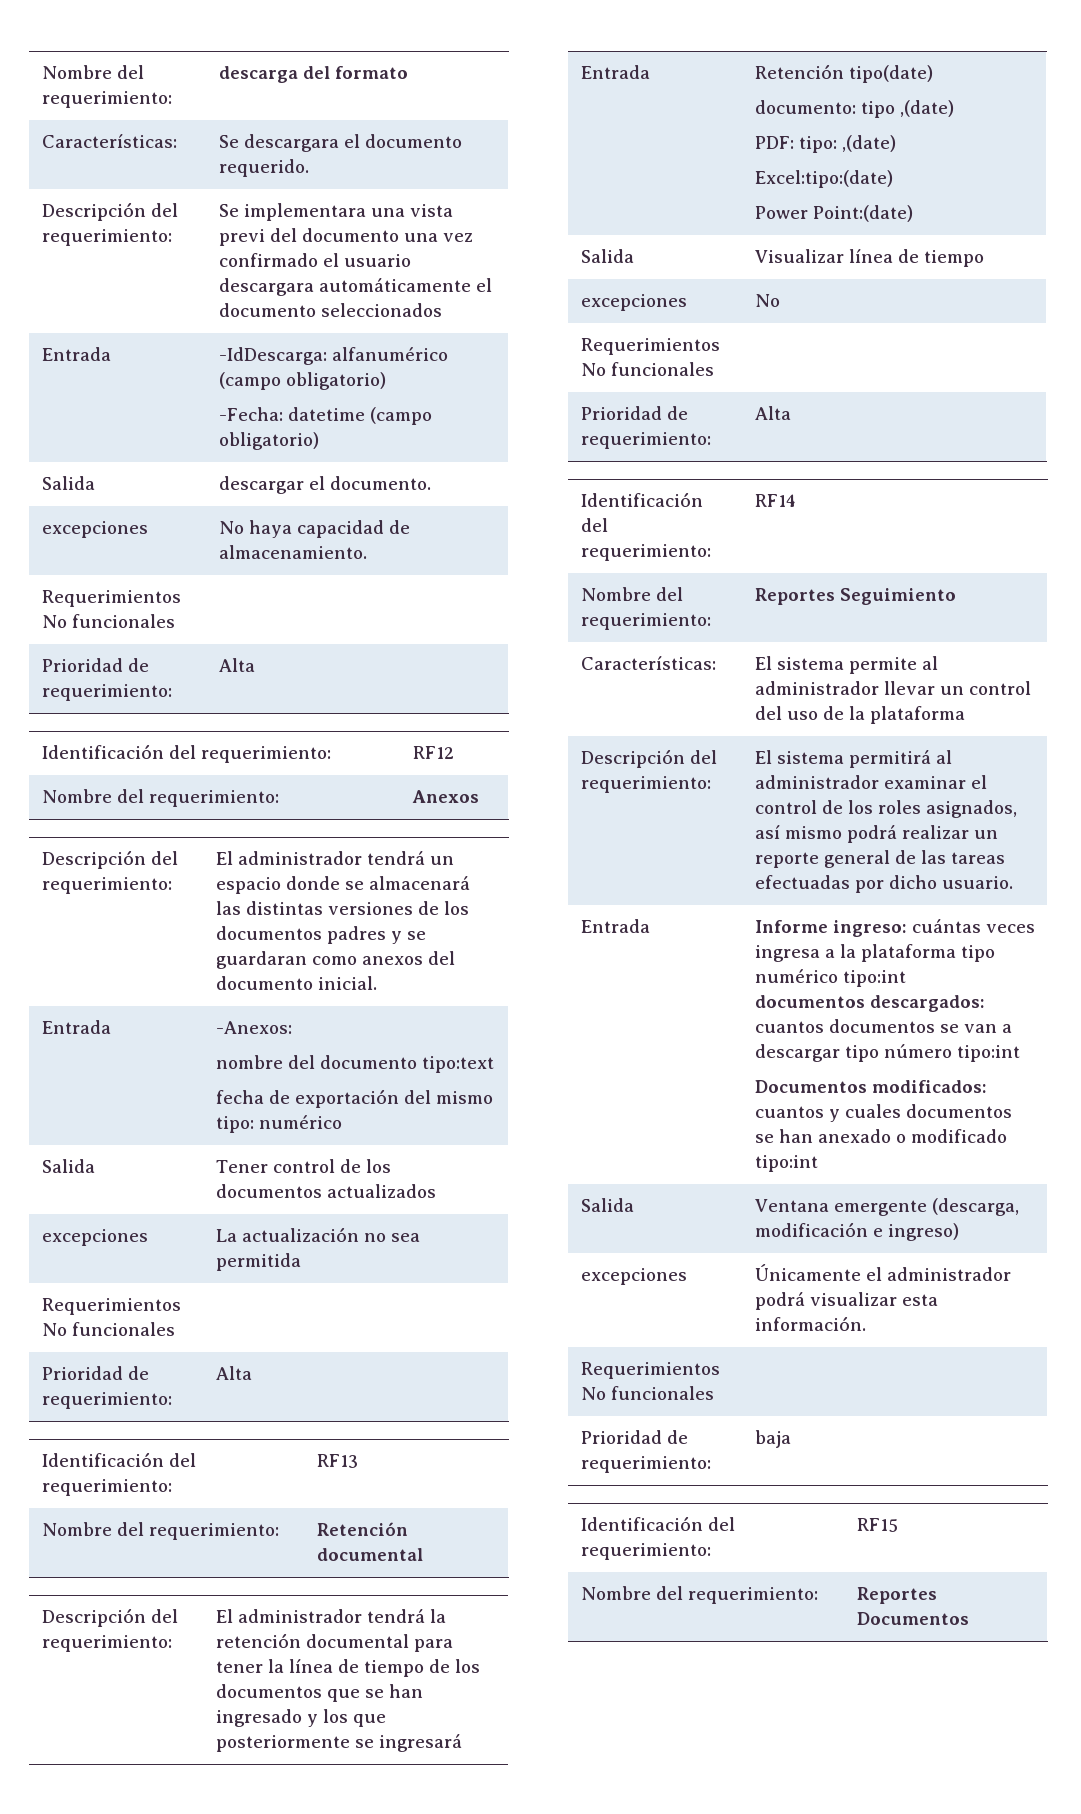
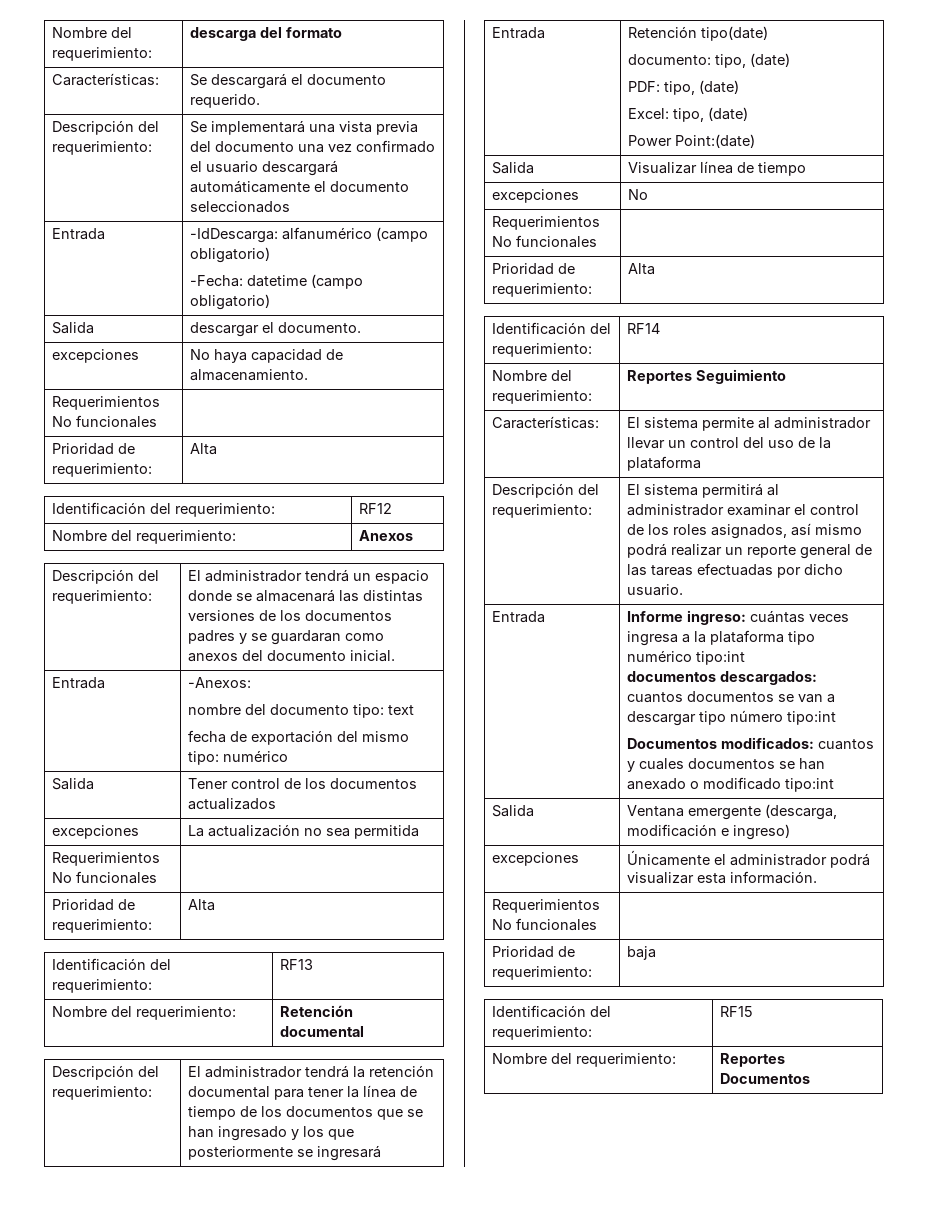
- Características: | Se descargara el documento requerido.
+ Características: | Se descargará el documento requerido.
- Descripción del requerimiento: | Se implementara una vista previ del documento una vez confirmado el usuario descargara automáticamente el documento seleccionados
+ Descripción del requerimiento: | Se implementará una vista previa del documento una vez confirmado el usuario descargará automáticamente el documento seleccionados
  Entrada | -Anexos:
- nombre del documento tipo:text
+ nombre del documento tipo: text
  Entrada | Retención tipo(date)
- documento: tipo ,(date)
- PDF: tipo: ,(date)
- Excel:tipo:(date)
+ documento: tipo, (date)
+ PDF: tipo, (date)
+ Excel: tipo, (date)

